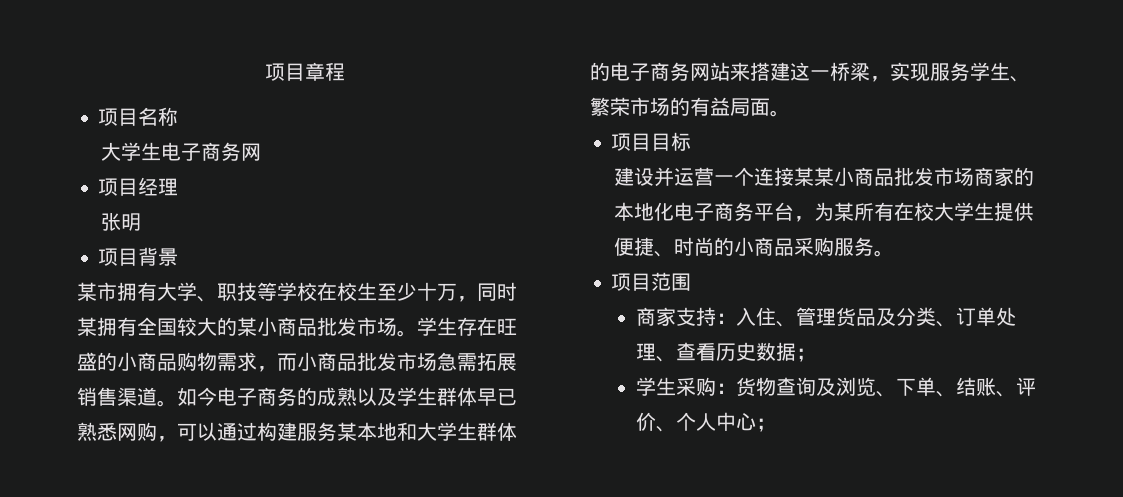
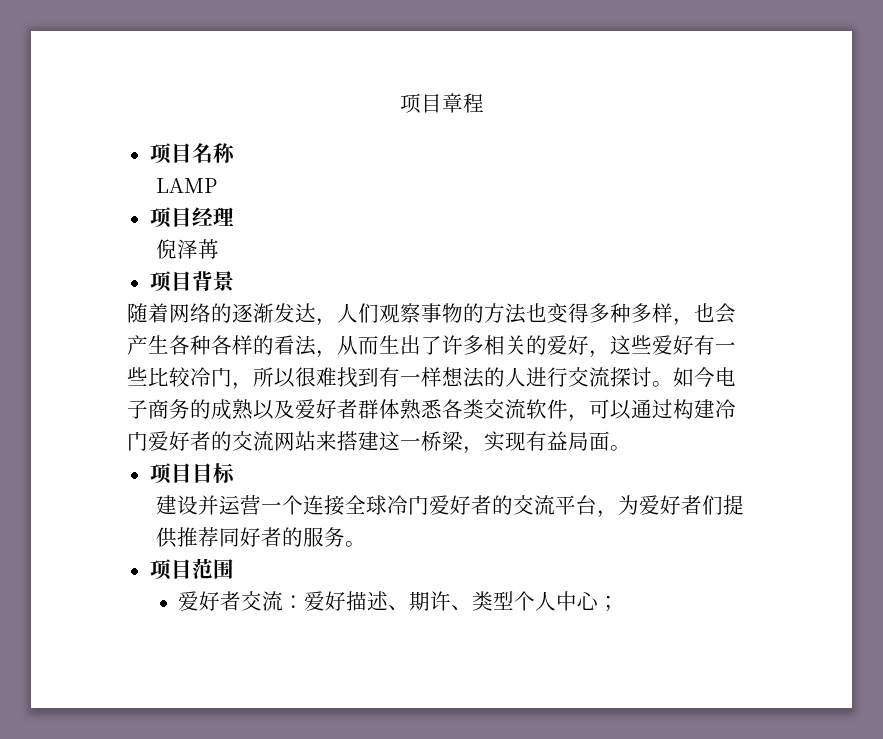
- 大学生电子商务网
+ LAMP
- 张明
+ 倪泽苒
- 某市拥有大学、职技等学校在校生至少十万，同时某拥有全国较大的某小商品批发市场。学生存在旺盛的小商品购物需求，而小商品批发市场急需拓展销售渠道。
+ 随着网络的逐渐发达，人们观察事物的方法也变得多种多样，也会产生各种各样的看法，从而生出了许多相关的爱好，这些爱好有一些比较冷门，所以很难找到有一样想法的人进行交流探讨。
- 如今电子商务的成熟以及学生群体早已熟悉网购，可以通过构建服务某本地和大学生群体的电子商务网站来搭建这一桥梁，实现服务学生、繁荣市场的有益局面。
+ 如今电子商务的成熟以及爱好者群体熟悉各类交流软件，可以通过构建冷门爱好者的交流网站来搭建这一桥梁，实现有益局面。
- 建设并运营一个连接某某小商品批发市场商家的本地化电子商务平台，为某所有在校大学生提供便捷、时尚的小商品采购服务。
+ 建设并运营一个连接全球冷门爱好者的交流平台，为爱好者们提供推荐同好者的服务。
  项目范围
- 商家支持：入住、管理货品及分类、订单处理、查看历史数据；
- 学生采购：货物查询及浏览、下单、结账、评价、个人中心；
+ 爱好者交流：爱好描述、期许、类型个人中心；

